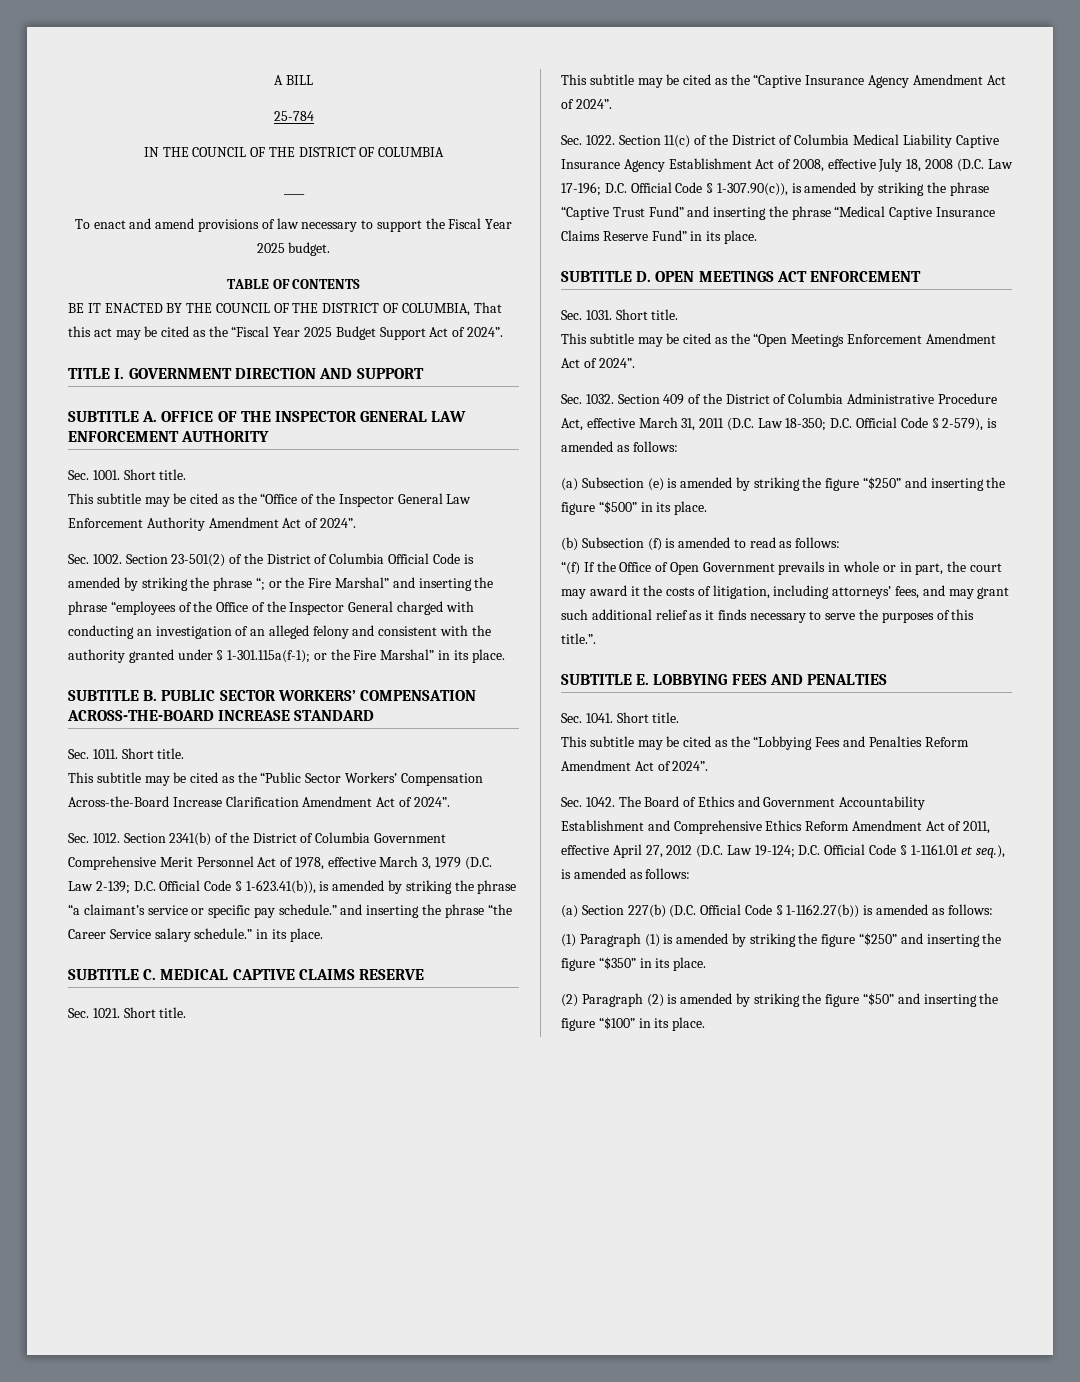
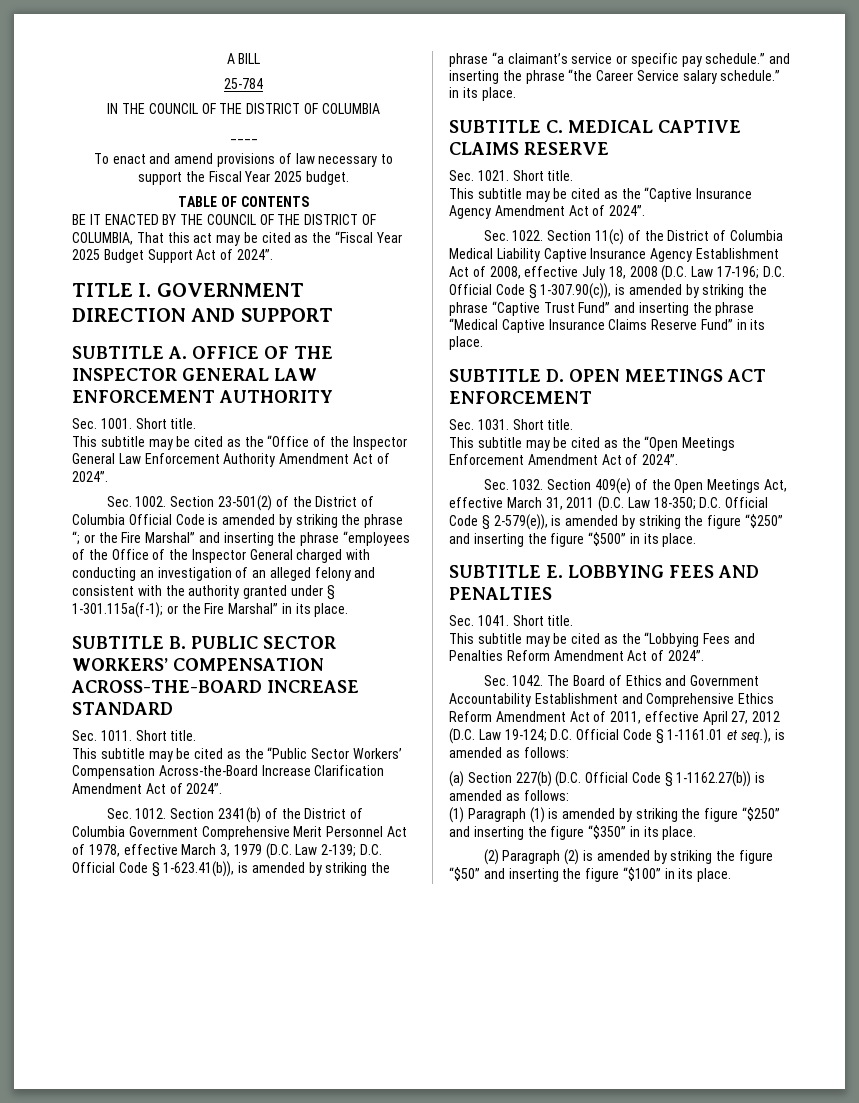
- Section 409 of the District of Columbia Administrative Procedure Act, effective March 31, 2011 (D.C. Law 18-350; D.C. Official Code § 2-579), is amended as follows:
- (a) Subsection (e) is amended by striking the figure “$250” and inserting the figure “$500” in its place.
+ Section 409(e) of the Open Meetings Act, effective March 31, 2011 (D.C. Law 18-350; D.C. Official Code § 2-579(e)), is amended by striking the figure “$250” and inserting the figure “$500” in its place.
- (b) Subsection (f) is amended to read as follows:
- “(f) If the Office of Open Government prevails in whole or in part, the court may award it the costs of litigation, including attorneys’ fees, and may grant such additional relief as it finds necessary to serve the purposes of this title.”.

